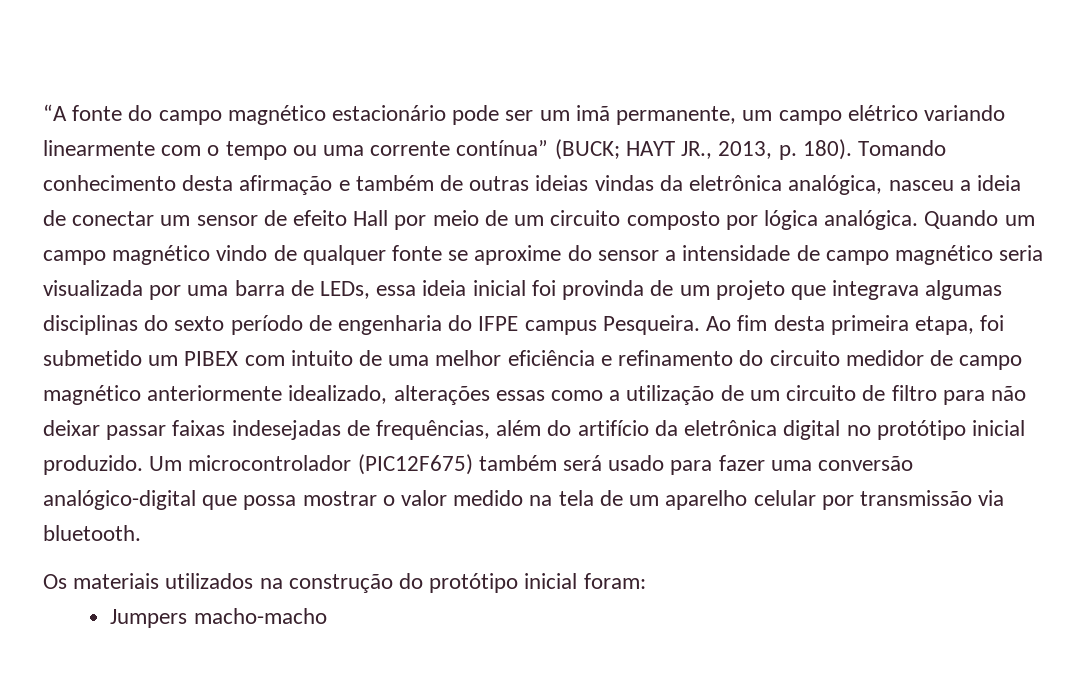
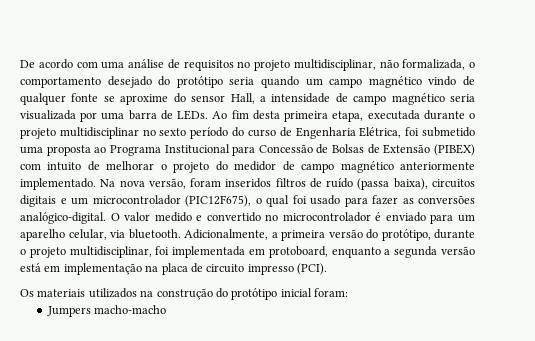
- “A fonte do campo magnético estacionário pode ser um imã permanente, um campo elétrico variando linearmente com o tempo ou uma corrente contínua” (BUCK; HAYT JR., 2013, p. 180). Tomando conhecimento desta afirmação e também de outras ideias vindas da eletrônica analógica, nasceu a ideia de conectar um sensor de efeito Hall por meio de um circuito composto por lógica analógica. Quando um campo magnético vindo de qualquer fonte se aproxime do sensor a intensidade de campo magnético seria visualizada por uma barra de LEDs, essa ideia inicial foi provinda de um projeto que integrava algumas disciplinas do sexto período de engenharia do IFPE campus Pesqueira.
+ De acordo com uma análise de requisitos no projeto multidisciplinar, não formalizada, o comportamento desejado do protótipo seria quando um campo magnético vindo de qualquer fonte se aproxime do sensor Hall, a intensidade de campo magnético seria visualizada por uma barra de LEDs.
- Ao fim desta primeira etapa, foi submetido um PIBEX com intuito de uma melhor eficiência e refinamento do circuito medidor de campo magnético anteriormente idealizado, alterações essas como a utilização de um circuito de filtro para não deixar passar faixas indesejadas de frequências, além do artifício da eletrônica digital no protótipo inicial produzido. Um microcontrolador (PIC12F675) também será usado para fazer uma conversão analógico-digital que possa mostrar o valor medido na tela de um aparelho celular por transmissão via bluetooth.
+ Ao fim desta primeira etapa, executada durante o projeto multidisciplinar no sexto período do curso de Engenharia Elétrica, foi submetido uma proposta ao Programa Institucional para Concessão de Bolsas de Extensão (PIBEX) com intuito de melhorar o projeto do medidor de campo magnético anteriormente implementado. Na nova versão, foram inseridos filtros de ruído (passa baixa), circuitos digitais e um microcontrolador (PIC12F675), o qual foi usado para fazer as conversões analógico-digital. O valor medido e convertido no microcontrolador é enviado para um aparelho celular, via bluetooth. Adicionalmente, a primeira versão do protótipo, durante o projeto multidisciplinar, foi implementada em protoboard, enquanto a segunda versão está em implementação na placa de circuito impresso (PCI).

